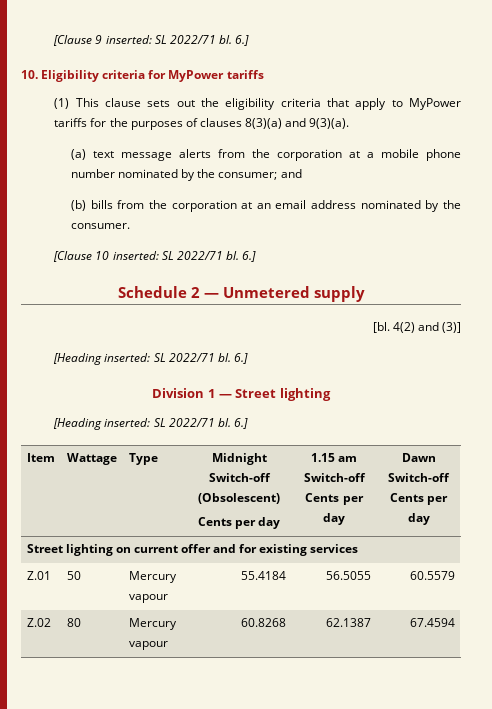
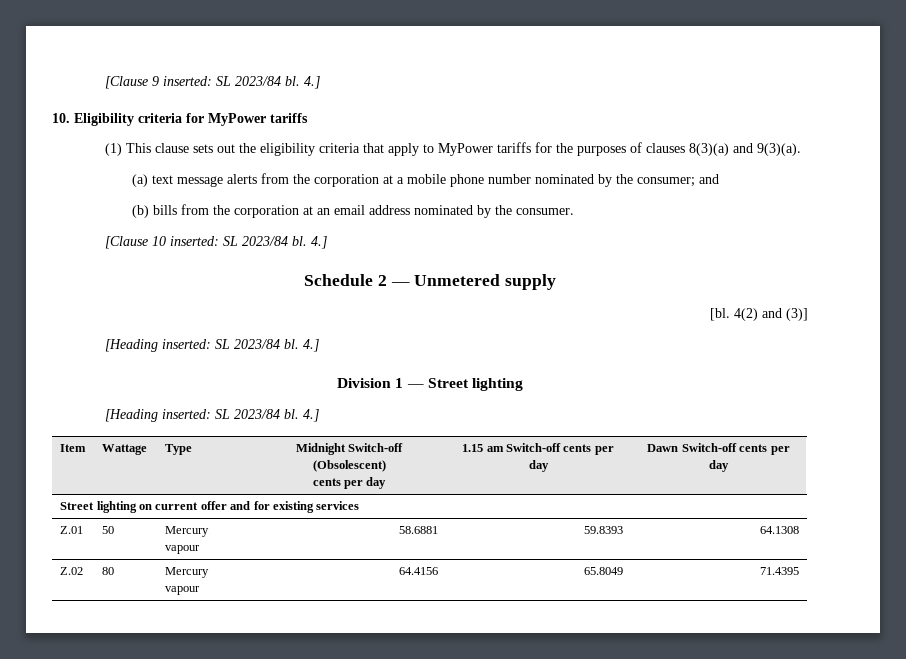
- [Clause 9 inserted: SL 2022/71 bl. 6.]
+ [Clause 9 inserted: SL 2023/84 bl. 4.]
- [Clause 10 inserted: SL 2022/71 bl. 6.]
+ [Clause 10 inserted: SL 2023/84 bl. 4.]
  4(2) and (3)]
- [Heading inserted: SL 2022/71 bl. 6.]
+ [Heading inserted: SL 2023/84 bl. 4.]
  Division 1 — Street lighting
- [Heading inserted: SL 2022/71 bl. 6.]
+ [Heading inserted: SL 2023/84 bl. 4.]
  Item | Wattage | Type | Midnight Switch-off (Obsolescent)
- Cents per day | 1.15 am Switch-off Cents per day | Dawn Switch-off Cents per day
+ cents per day | 1.15 am Switch-off cents per day | Dawn Switch-off cents per day
- Z.01 | 50 | Mercury vapour | 55.4184 | 56.5055 | 60.5579
+ Z.01 | 50 | Mercury vapour | 58.6881 | 59.8393 | 64.1308
- Z.02 | 80 | Mercury vapour | 60.8268 | 62.1387 | 67.4594
+ Z.02 | 80 | Mercury vapour | 64.4156 | 65.8049 | 71.4395

